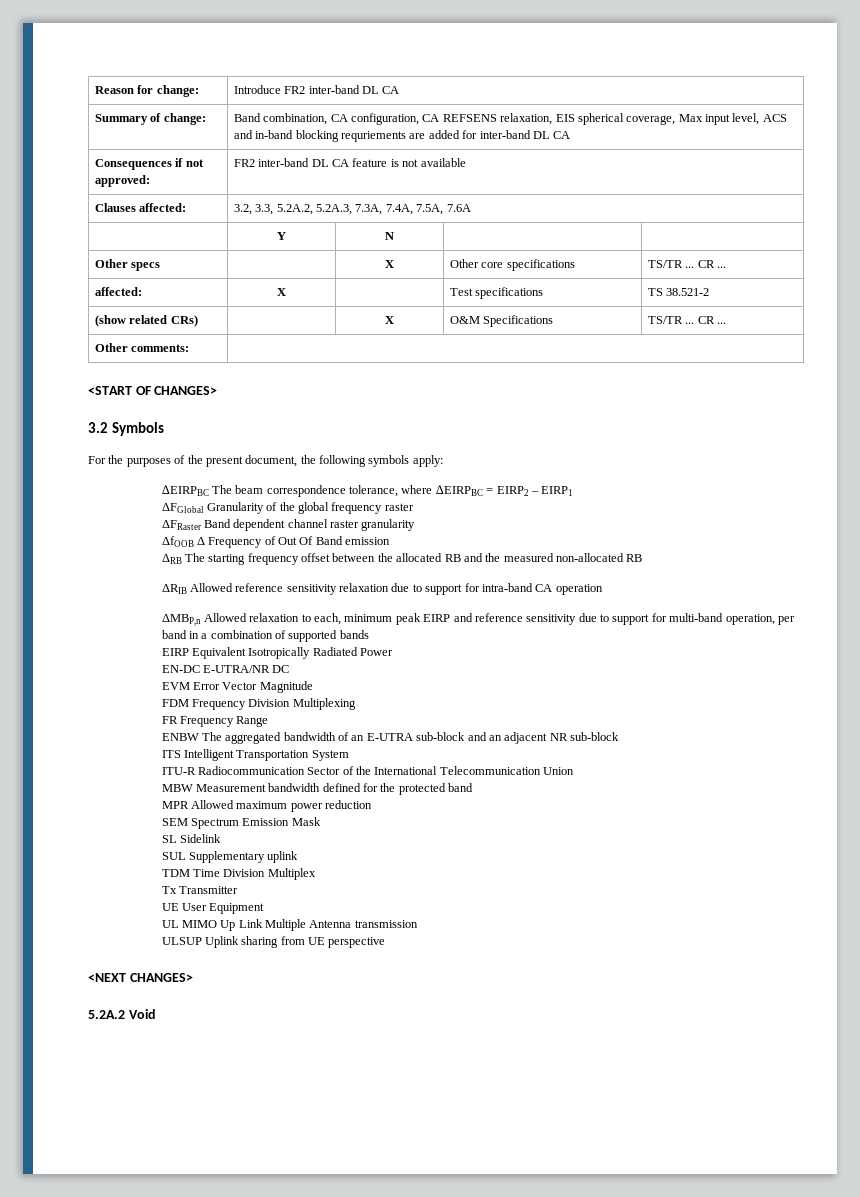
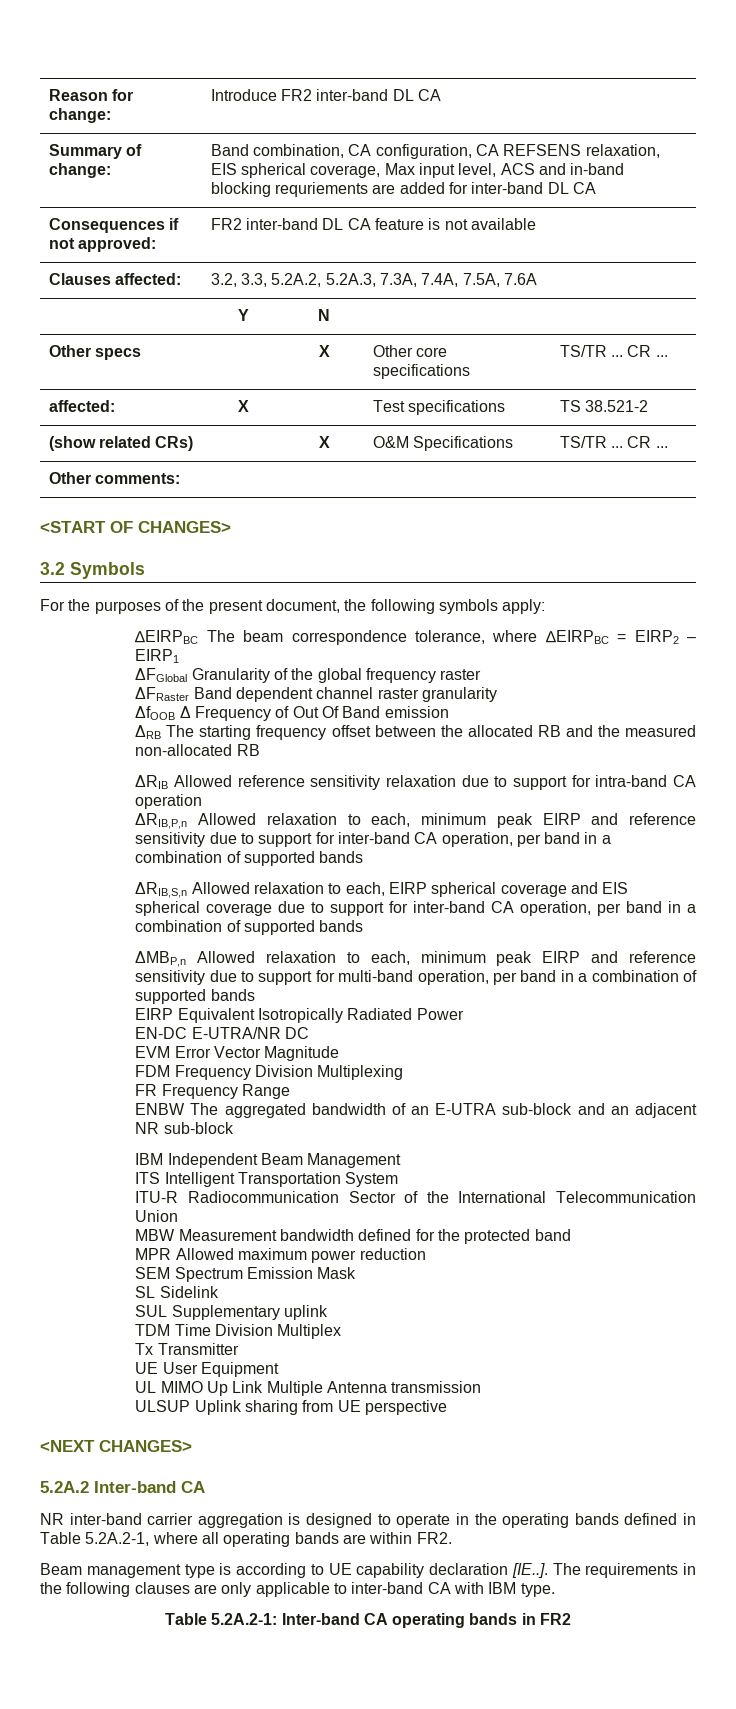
+ ΔRIB,P,n Allowed relaxation to each, minimum peak EIRP and reference sensitivity due to support for inter-band CA operation, per band in a combination of supported bands
+ ΔRIB,S,n Allowed relaxation to each, EIRP spherical coverage and EIS spherical coverage due to support for inter-band CA operation, per band in a combination of supported bands
+ IBM Independent Beam Management
- 5.2A.2 Void
+ 5.2A.2 Inter-band CA
+ NR inter-band carrier aggregation is designed to operate in the operating bands defined in Table 5.2A.2-1, where all operating bands are within FR2.
+ Beam management type is according to UE capability declaration [IE..]. The requirements in the following clauses are only applicable to inter-band CA with IBM type.
+ Table 5.2A.2-1: Inter-band CA operating bands in FR2

